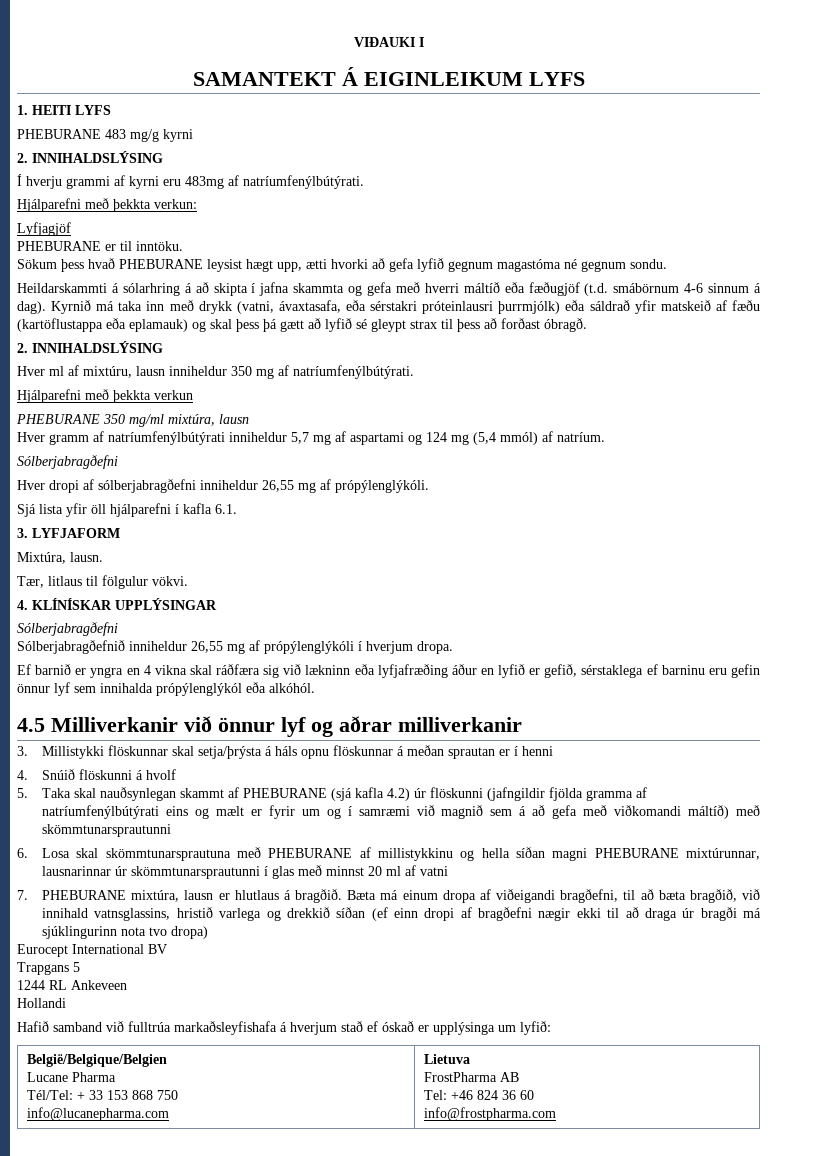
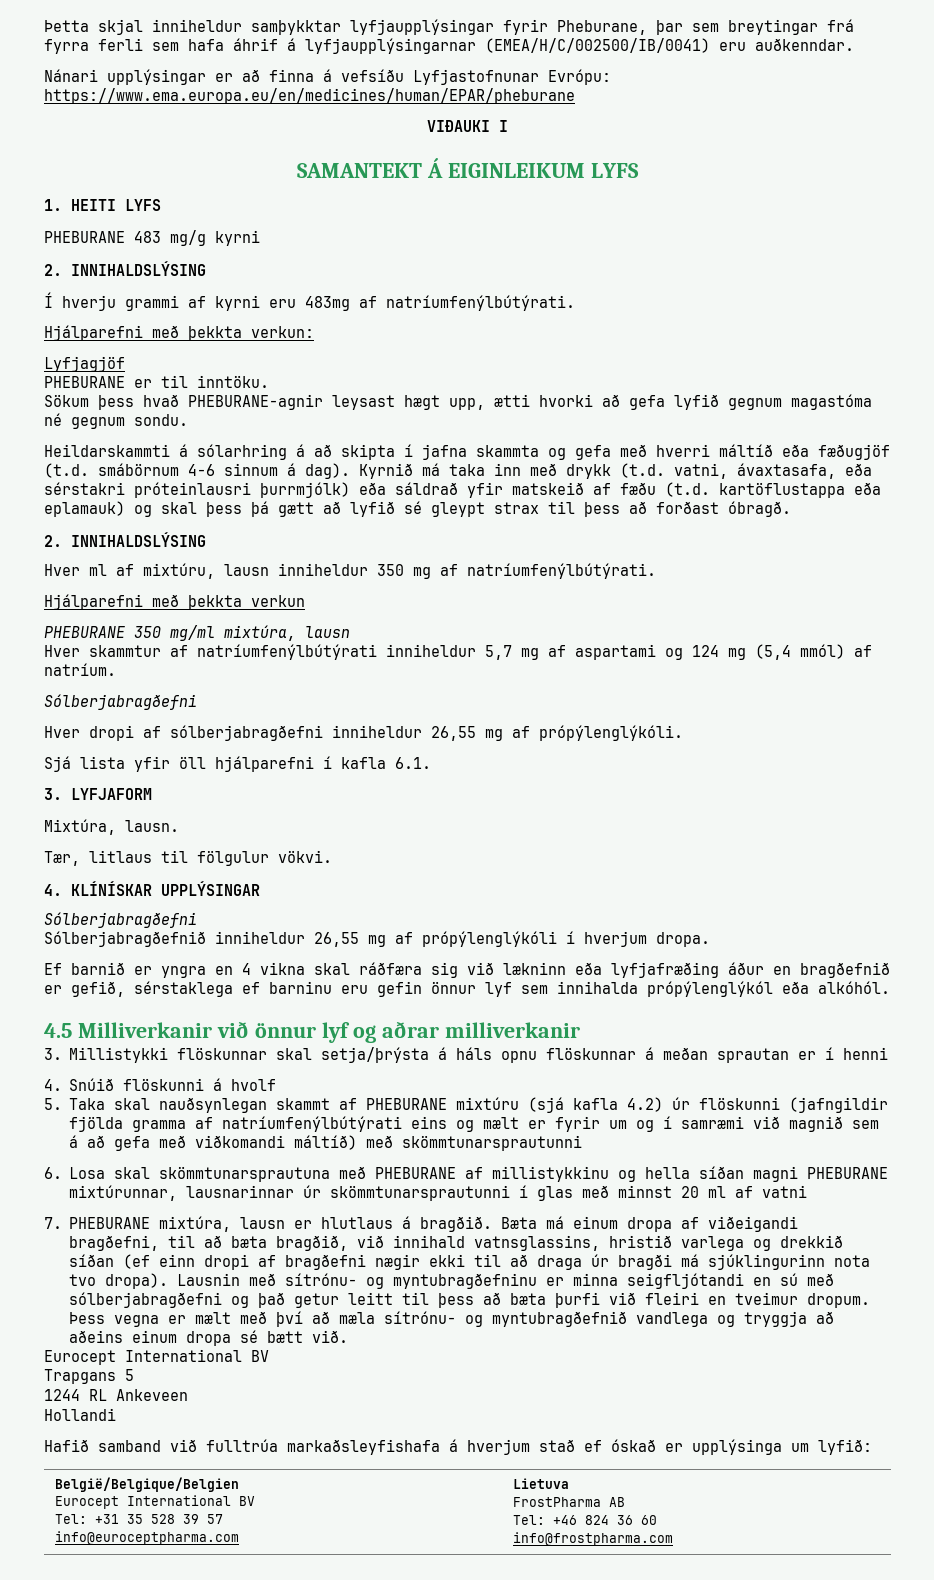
+ Þetta skjal inniheldur samþykktar lyfjaupplýsingar fyrir Pheburane, þar sem breytingar frá fyrra ferli sem hafa áhrif á lyfjaupplýsingarnar (EMEA/H/C/002500/IB/0041) eru auðkenndar.
+ Nánari upplýsingar er að finna á vefsíðu Lyfjastofnunar Evrópu: https://www.ema.europa.eu/en/medicines/human/EPAR/pheburane
- Sökum þess hvað PHEBURANE leysist hægt upp, ætti hvorki að gefa lyfið gegnum magastóma né gegnum sondu.
+ Sökum þess hvað PHEBURANE-agnir leysast hægt upp, ætti hvorki að gefa lyfið gegnum magastóma né gegnum sondu.
- Kyrnið má taka inn með drykk (vatni, ávaxtasafa, eða sérstakri próteinlausri þurrmjólk) eða sáldrað yfir matskeið af fæðu (kartöflustappa eða eplamauk) og skal þess þá gætt að lyfið sé gleypt strax til þess að forðast óbragð.
+ Kyrnið má taka inn með drykk (t.d. vatni, ávaxtasafa, eða sérstakri próteinlausri þurrmjólk) eða sáldrað yfir matskeið af fæðu (t.d. kartöflustappa eða eplamauk) og skal þess þá gætt að lyfið sé gleypt strax til þess að forðast óbragð.
- Hver gramm af natríumfenýlbútýrati inniheldur 5,7 mg af aspartami og 124 mg (5,4 mmól) af natríum.
+ Hver skammtur af natríumfenýlbútýrati inniheldur 5,7 mg af aspartami og 124 mg (5,4 mmól) af natríum.
- Ef barnið er yngra en 4 vikna skal ráðfæra sig við lækninn eða lyfjafræðing áður en lyfið er gefið, sérstaklega ef barninu eru gefin önnur lyf sem innihalda própýlenglýkól eða alkóhól.
+ Ef barnið er yngra en 4 vikna skal ráðfæra sig við lækninn eða lyfjafræðing áður en bragðefnið er gefið, sérstaklega ef barninu eru gefin önnur lyf sem innihalda própýlenglýkól eða alkóhól.
- 5. Taka skal nauðsynlegan skammt af PHEBURANE (sjá kafla 4.2) úr flöskunni (jafngildir fjölda gramma af natríumfenýlbútýrati eins og mælt er fyrir um og í samræmi við magnið sem á að gefa með viðkomandi máltíð) með skömmtunarsprautunni
+ 5. Taka skal nauðsynlegan skammt af PHEBURANE mixtúru (sjá kafla 4.2) úr flöskunni (jafngildir fjölda gramma af natríumfenýlbútýrati eins og mælt er fyrir um og í samræmi við magnið sem á að gefa með viðkomandi máltíð) með skömmtunarsprautunni
- Bæta má einum dropa af viðeigandi bragðefni, til að bæta bragðið, við innihald vatnsglassins, hristið varlega og drekkið síðan (ef einn dropi af bragðefni nægir ekki til að draga úr bragði má sjúklingurinn nota tvo dropa)
+ Bæta má einum dropa af viðeigandi bragðefni, til að bæta bragðið, við innihald vatnsglassins, hristið varlega og drekkið síðan (ef einn dropi af bragðefni nægir ekki til að draga úr bragði má sjúklingurinn nota tvo dropa). Lausnin með sítrónu- og myntubragðefninu er minna seigfljótandi en sú með sólberjabragðefni og það getur leitt til þess að bæta þurfi við fleiri en tveimur dropum. Þess vegna er mælt með því að mæla sítrónu- og myntubragðefnið vandlega og tryggja að aðeins einum dropa sé bætt við.
  België/Belgique/Belgien
- Lucane Pharma
- Tél/Tel: + 33 153 868 750
- info@lucanepharma.com | Lietuva
+ Eurocept International BV
+ Tel: +31 35 528 39 57
+ info@euroceptpharma.com | Lietuva

